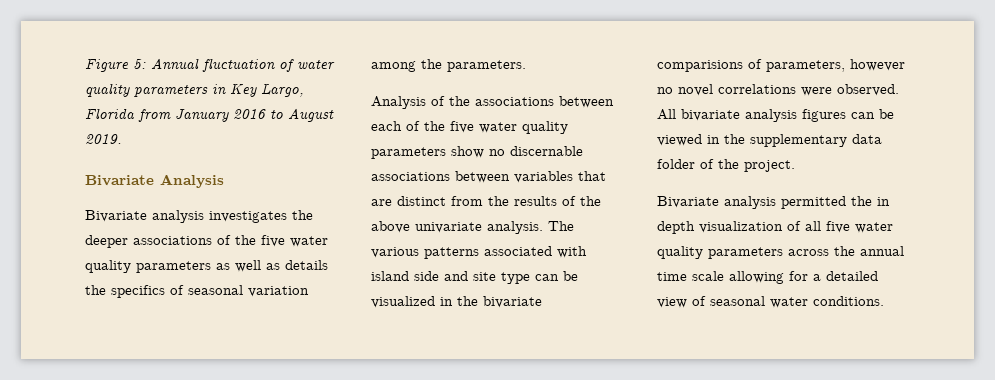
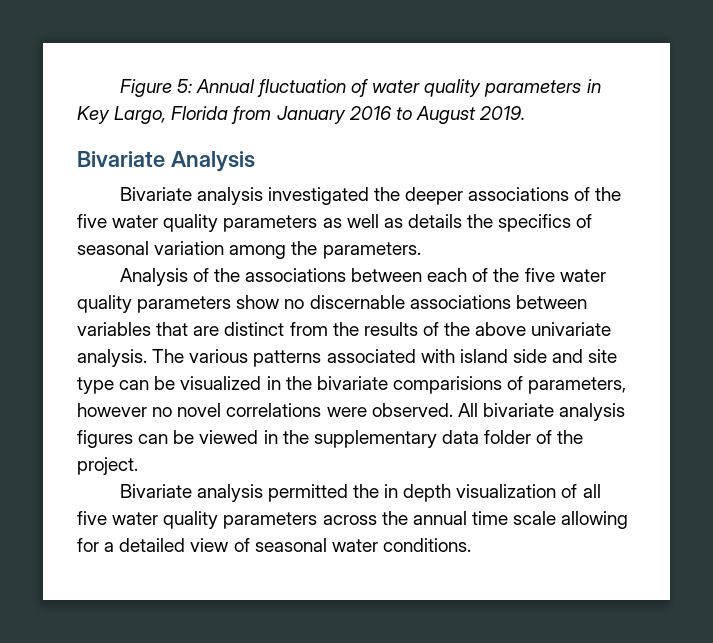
- Bivariate analysis investigates the deeper associations of the five water quality parameters as well as details the specifics of seasonal variation among the parameters.
+ Bivariate analysis investigated the deeper associations of the five water quality parameters as well as details the specifics of seasonal variation among the parameters.

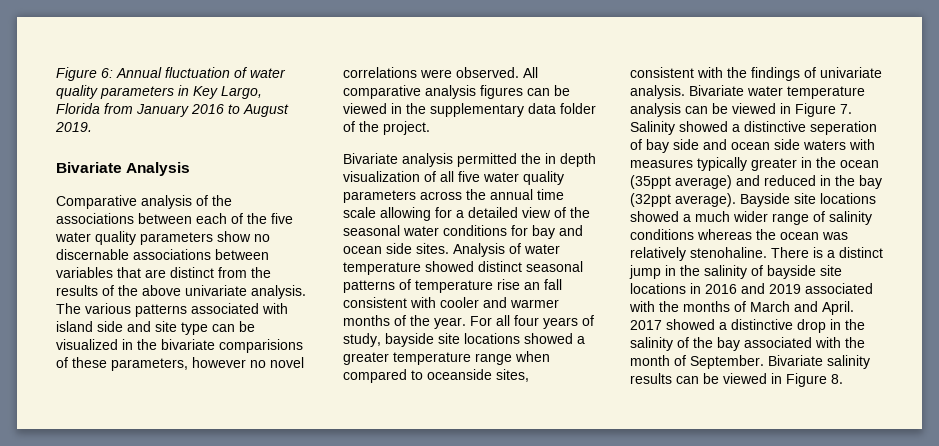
- Figure 5: Annual fluctuation of water quality parameters in Key Largo, Florida from January 2016 to August 2019.
+ Figure 6: Annual fluctuation of water quality parameters in Key Largo, Florida from January 2016 to August 2019.
- Bivariate analysis investigated the deeper associations of the five water quality parameters as well as details the specifics of seasonal variation among the parameters.
- Analysis of the associations between each of the five water quality parameters show no discernable associations between variables that are distinct from the results of the above univariate analysis.
+ Comparative analysis of the associations between each of the five water quality parameters show no discernable associations between variables that are distinct from the results of the above univariate analysis.
- The various patterns associated with island side and site type can be visualized in the bivariate comparisions of parameters, however no novel correlations were observed.
+ The various patterns associated with island side and site type can be visualized in the bivariate comparisions of these parameters, however no novel correlations were observed.
- All bivariate analysis figures can be viewed in the supplementary data folder of the project.
+ All comparative analysis figures can be viewed in the supplementary data folder of the project.
- Bivariate analysis permitted the in depth visualization of all five water quality parameters across the annual time scale allowing for a detailed view of seasonal water conditions.
+ Bivariate analysis permitted the in depth visualization of all five water quality parameters across the annual time scale allowing for a detailed view of the seasonal water conditions for bay and ocean side sites. Analysis of water temperature showed distinct seasonal patterns of temperature rise an fall consistent with cooler and warmer months of the year. For all four years of study, bayside site locations showed a greater temperature range when compared to oceanside sites, consistent with the findings of univariate analysis. Bivariate water temperature analysis can be viewed in Figure 7. Salinity showed a distinctive seperation of bay side and ocean side waters with measures typically greater in the ocean (35ppt average) and reduced in the bay (32ppt average). Bayside site locations showed a much wider range of salinity conditions whereas the ocean was relatively stenohaline. There is a distinct jump in the salinity of bayside site locations in 2016 and 2019 associated with the months of March and April. 2017 showed a distinctive drop in the salinity of the bay associated with the month of September. Bivariate salinity results can be viewed in Figure 8.

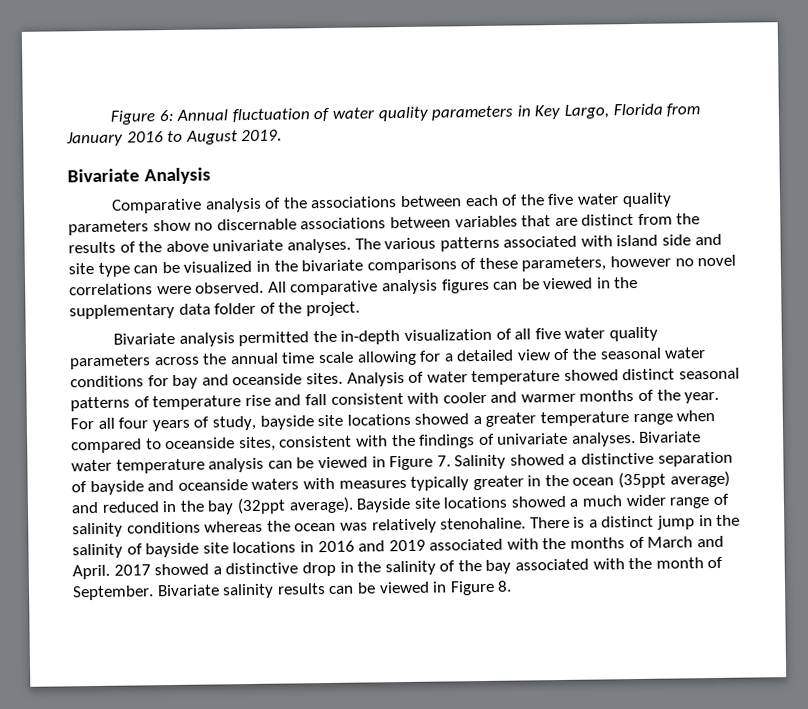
- Comparative analysis of the associations between each of the five water quality parameters show no discernable associations between variables that are distinct from the results of the above univariate analysis.
+ Comparative analysis of the associations between each of the five water quality parameters show no discernable associations between variables that are distinct from the results of the above univariate analyses.
- The various patterns associated with island side and site type can be visualized in the bivariate comparisions of these parameters, however no novel correlations were observed.
+ The various patterns associated with island side and site type can be visualized in the bivariate comparisons of these parameters, however no novel correlations were observed.
- Bivariate analysis permitted the in depth visualization of all five water quality parameters across the annual time scale allowing for a detailed view of the seasonal water conditions for bay and ocean side sites.
+ Bivariate analysis permitted the in-depth visualization of all five water quality parameters across the annual time scale allowing for a detailed view of the seasonal water conditions for bay and oceanside sites.
- Analysis of water temperature showed distinct seasonal patterns of temperature rise an fall consistent with cooler and warmer months of the year.
+ Analysis of water temperature showed distinct seasonal patterns of temperature rise and fall consistent with cooler and warmer months of the year.
- For all four years of study, bayside site locations showed a greater temperature range when compared to oceanside sites, consistent with the findings of univariate analysis.
+ For all four years of study, bayside site locations showed a greater temperature range when compared to oceanside sites, consistent with the findings of univariate analyses.
- Bivariate water temperature analysis can be viewed in Figure 7. Salinity showed a distinctive seperation of bay side and ocean side waters with measures typically greater in the ocean (35ppt average) and reduced in the bay (32ppt average).
+ Bivariate water temperature analysis can be viewed in Figure 7. Salinity showed a distinctive separation of bayside and oceanside waters with measures typically greater in the ocean (35ppt average) and reduced in the bay (32ppt average).

